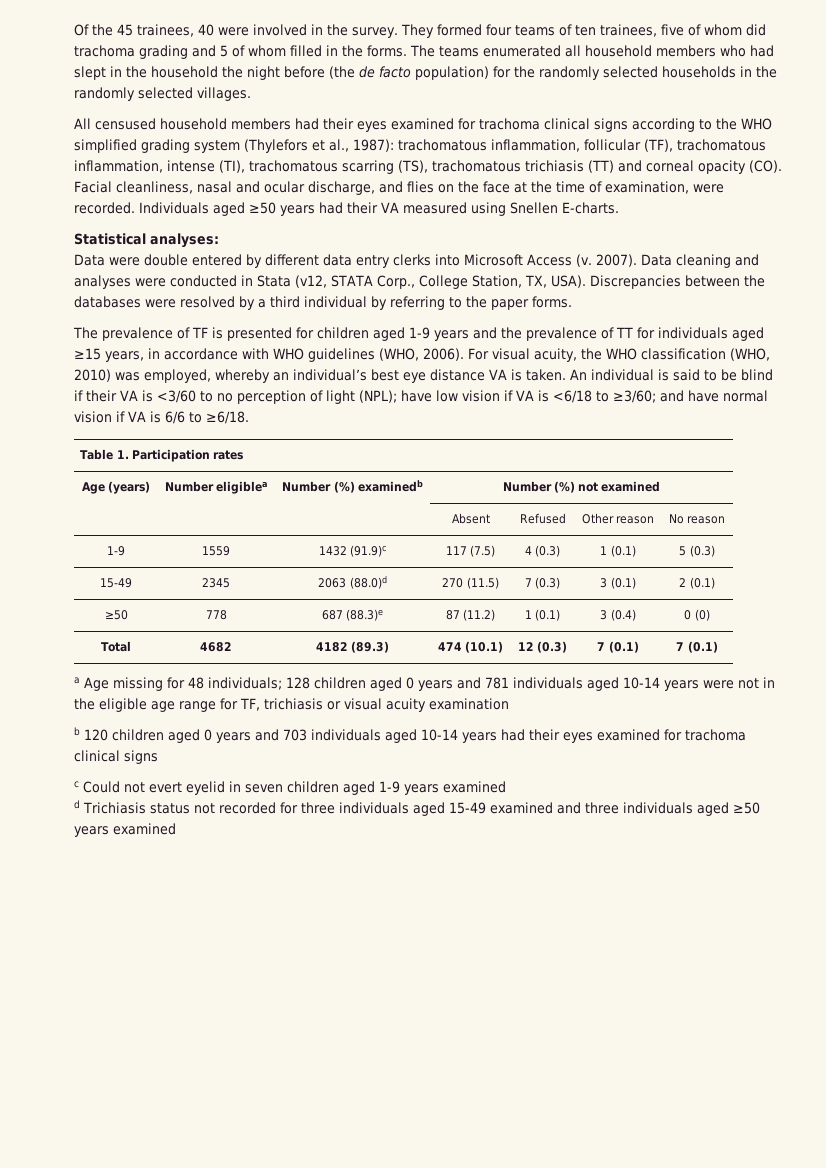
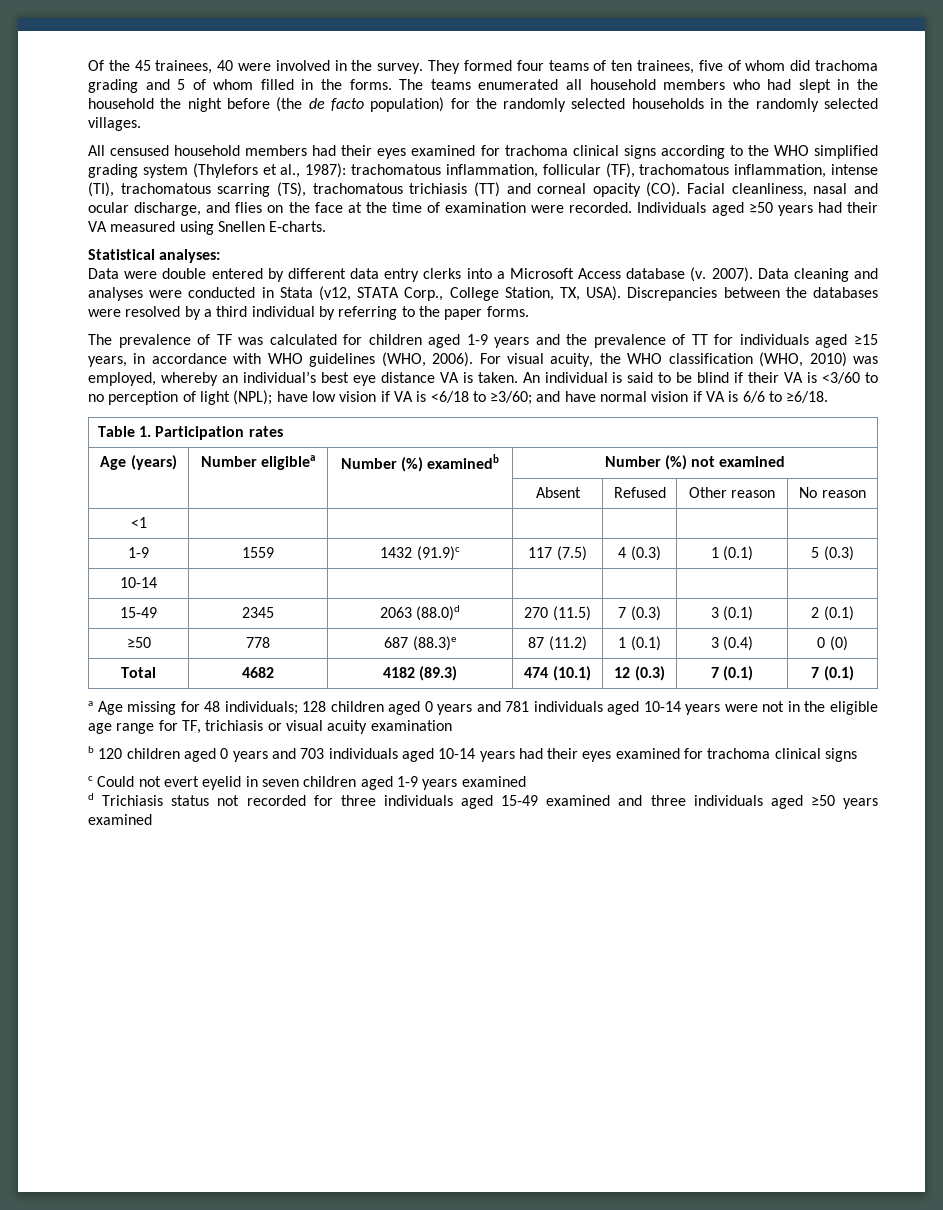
- All censused household members had their eyes examined for trachoma clinical signs according to the WHO simplified grading system (Thylefors et al., 1987): trachomatous inflammation, follicular (TF), trachomatous inflammation, intense (TI), trachomatous scarring (TS), trachomatous trichiasis (TT) and corneal opacity (CO). Facial cleanliness, nasal and ocular discharge, and flies on the face at the time of examination, were recorded.
+ All censused household members had their eyes examined for trachoma clinical signs according to the WHO simplified grading system (Thylefors et al., 1987): trachomatous inflammation, follicular (TF), trachomatous inflammation, intense (TI), trachomatous scarring (TS), trachomatous trichiasis (TT) and corneal opacity (CO). Facial cleanliness, nasal and ocular discharge, and flies on the face at the time of examination were recorded.
- Data were double entered by different data entry clerks into Microsoft Access (v.
+ Data were double entered by different data entry clerks into a Microsoft Access database (v.
- The prevalence of TF is presented for children aged 1-9 years and the prevalence of TT for individuals aged ≥15 years, in accordance with WHO guidelines (WHO, 2006).
+ The prevalence of TF was calculated for children aged 1-9 years and the prevalence of TT for individuals aged ≥15 years, in accordance with WHO guidelines (WHO, 2006).
+ <1 | | | | | |
+ 10-14 | | | | | |

